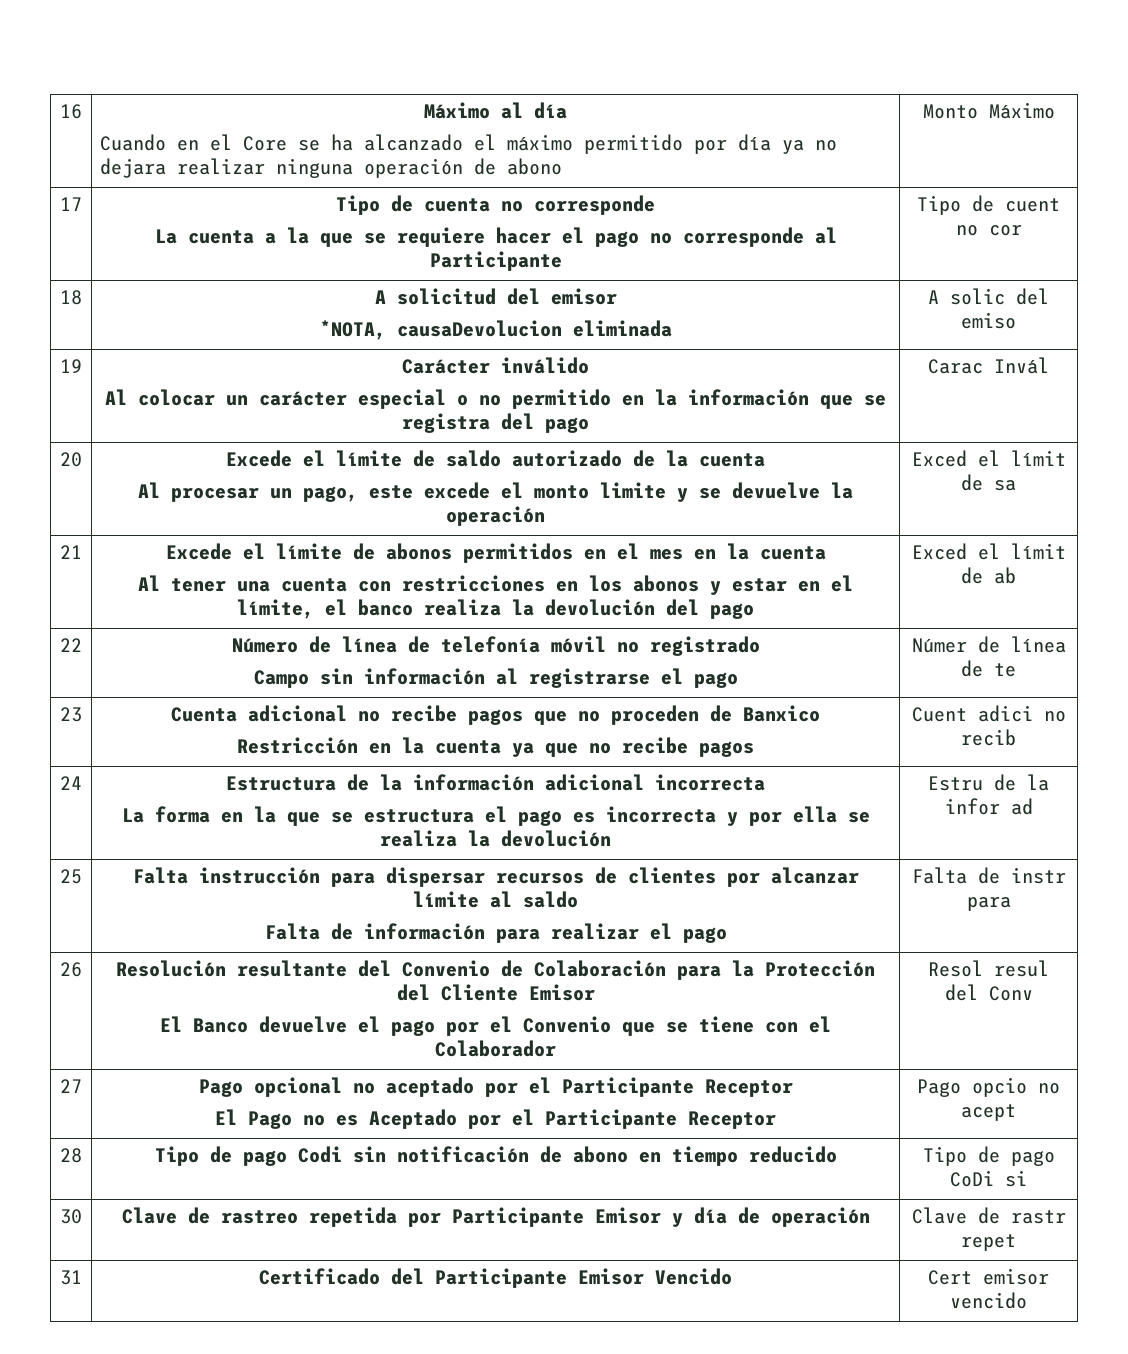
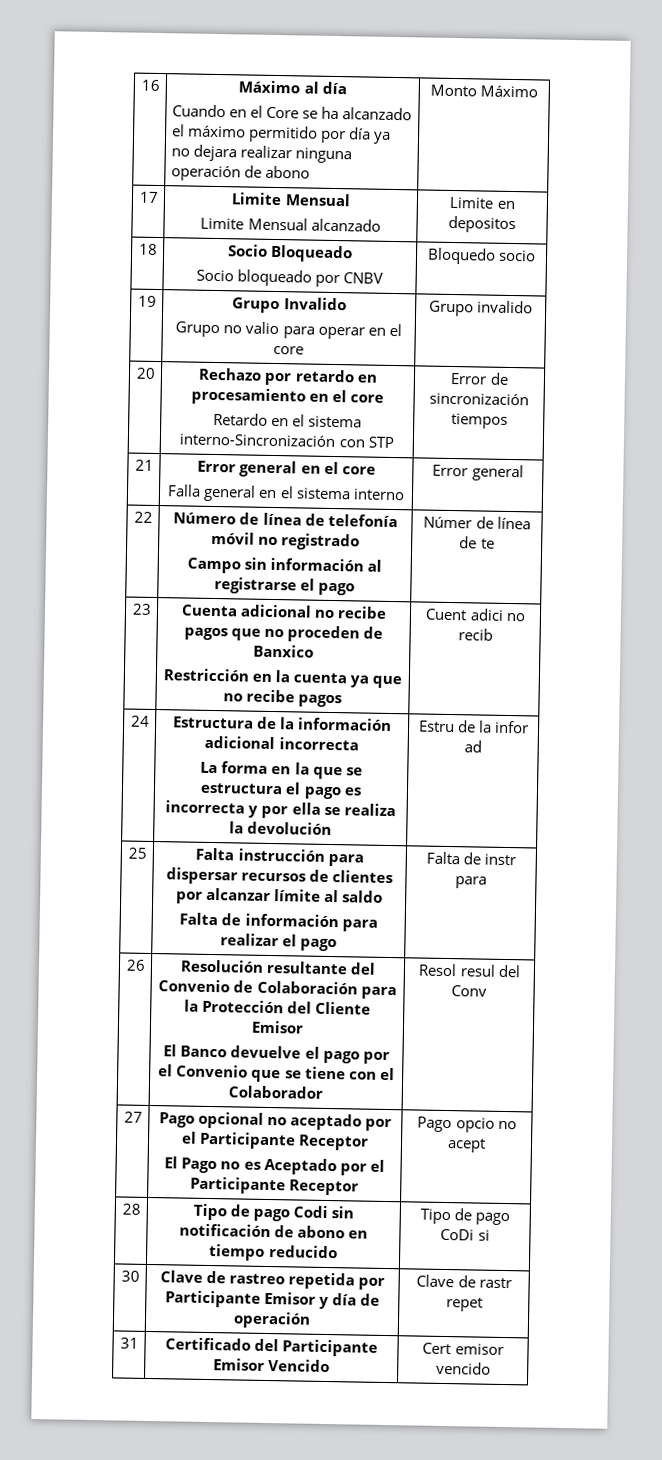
- 17 | Tipo de cuenta no corresponde
- La cuenta a la que se requiere hacer el pago no corresponde al Participante | Tipo de cuent no cor
- 18 | A solicitud del emisor
- *NOTA, causaDevolucion eliminada | A solic del emiso
- 19 | Carácter inválido
- Al colocar un carácter especial o no permitido en la información que se registra del pago | Carac Invál
- 20 | Excede el límite de saldo autorizado de la cuenta
- Al procesar un pago, este excede el monto limite y se devuelve la operación | Exced el límit de sa
- 21 | Excede el límite de abonos permitidos en el mes en la cuenta
- Al tener una cuenta con restricciones en los abonos y estar en el límite, el banco realiza la devolución del pago | Exced el límit de ab
+ 17 | Limite Mensual
+ Limite Mensual alcanzado | Limite en depositos
+ 18 | Socio Bloqueado
+ Socio bloqueado por CNBV | Bloquedo socio
+ 19 | Grupo Invalido
+ Grupo no valio para operar en el core | Grupo invalido
+ 20 | Rechazo por retardo en procesamiento en el core
+ Retardo en el sistema interno-Sincronización con STP | Error de sincronización tiempos
+ 21 | Error general en el core
+ Falla general en el sistema interno | Error general

